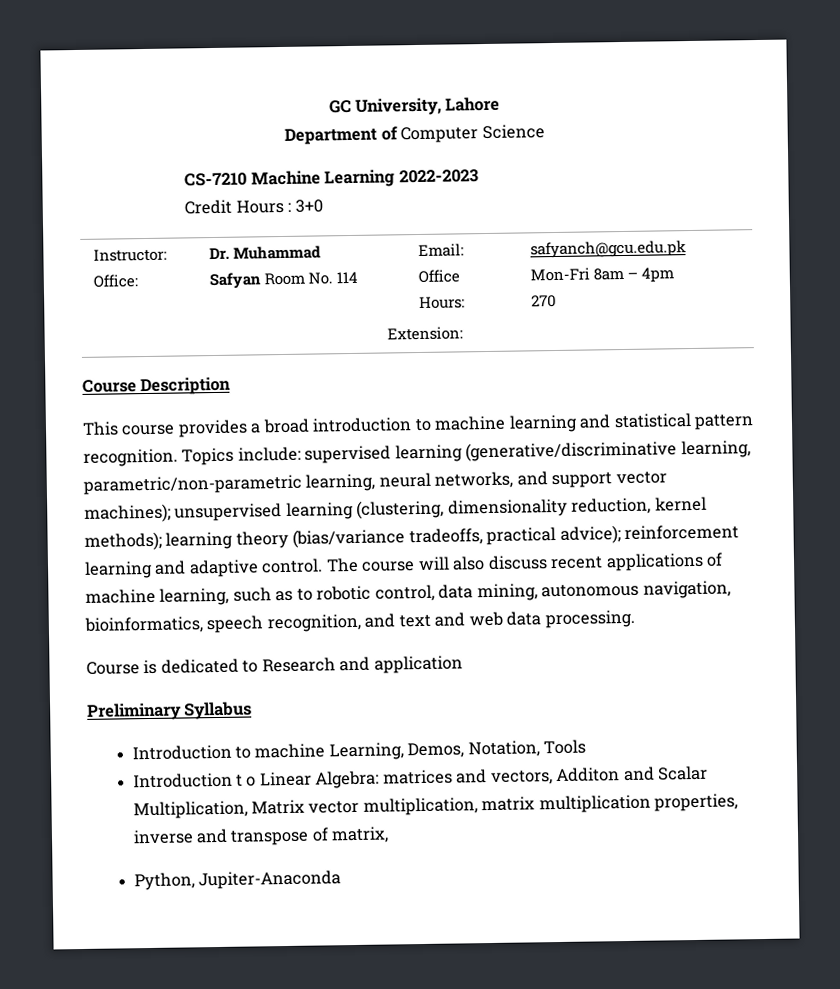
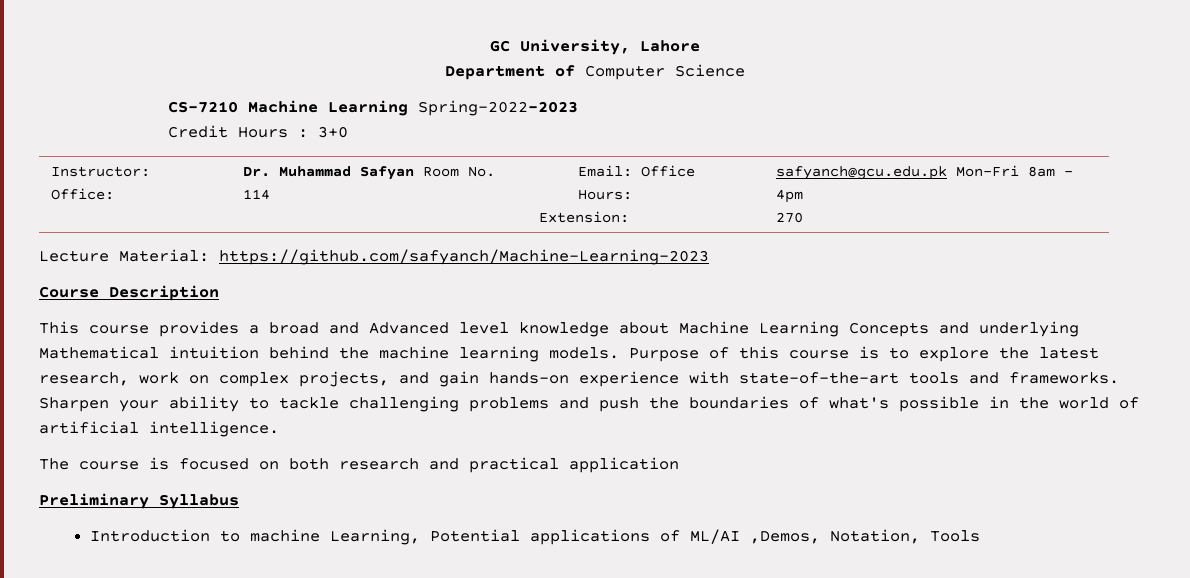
- CS-7210 Machine Learning 2022-2023
+ CS-7210 Machine Learning Spring-2022-2023
+ Lecture Material: https://github.com/safyanch/Machine-Learning-2023
- This course provides a broad introduction to machine learning and statistical pattern recognition. Topics include: supervised learning (generative/discriminative learning, parametric/non-parametric learning, neural networks, and support vector machines); unsupervised learning (clustering, dimensionality reduction, kernel methods); learning theory (bias/variance tradeoffs, practical advice); reinforcement learning and adaptive control. The course will also discuss recent applications of machine learning, such as to robotic control, data mining, autonomous navigation, bioinformatics, speech recognition, and text and web data processing.
- Course is dedicated to Research and application
+ This course provides a broad and Advanced level knowledge about Machine Learning Concepts and underlying Mathematical intuition behind the machine learning models. Purpose of this course is to explore the latest research, work on complex projects, and gain hands-on experience with state-of-the-art tools and frameworks. Sharpen your ability to tackle challenging problems and push the boundaries of what's possible in the world of artificial intelligence.
+ The course is focused on both research and practical application
- Introduction to machine Learning, Demos, Notation, Tools
- Introduction t o Linear Algebra: matrices and vectors, Additon and Scalar Multiplication, Matrix vector multiplication, matrix multiplication properties, inverse and transpose of matrix,
- Python, Jupiter-Anaconda
+ Introduction to machine Learning, Potential applications of ML/AI ,Demos, Notation, Tools

